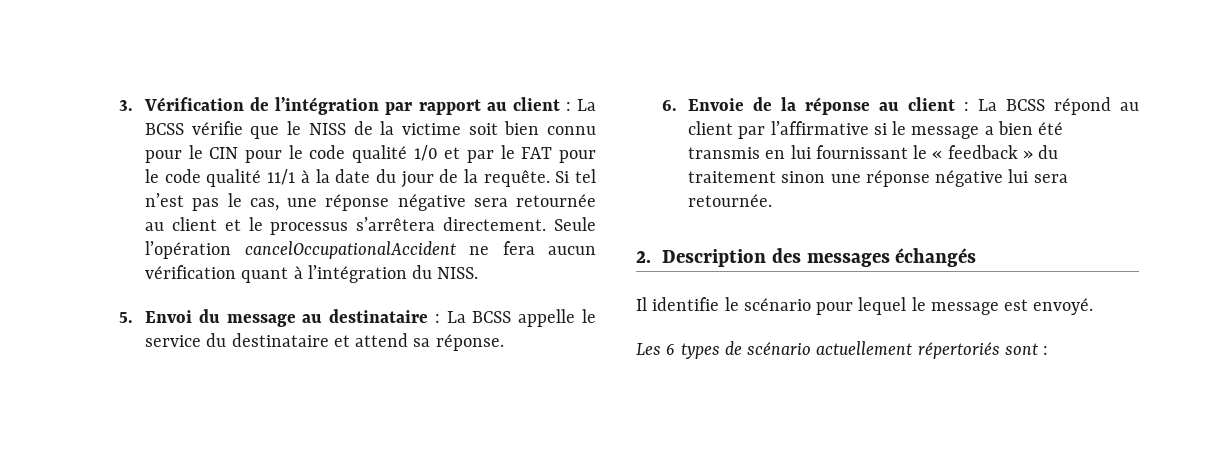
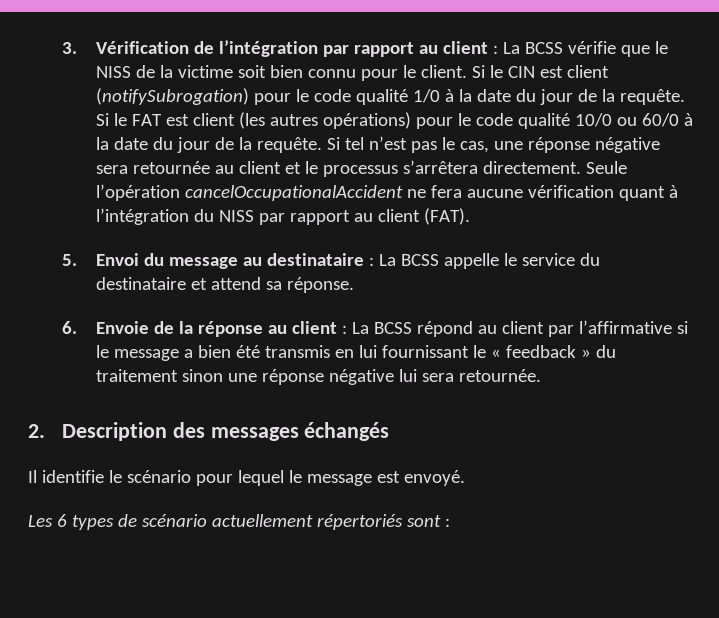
- 3. Vérification de l’intégration par rapport au client : La BCSS vérifie que le NISS de la victime soit bien connu pour le CIN pour le code qualité 1/0 et par le FAT pour le code qualité 11/1 à la date du jour de la requête.
+ 3. Vérification de l’intégration par rapport au client : La BCSS vérifie que le NISS de la victime soit bien connu pour le client. Si le CIN est client (notifySubrogation) pour le code qualité 1/0 à la date du jour de la requête. Si le FAT est client (les autres opérations) pour le code qualité 10/0 ou 60/0 à la date du jour de la requête.
- Seule l’opération cancelOccupationalAccident ne fera aucun vérification quant à l’intégration du NISS.
+ Seule l’opération cancelOccupationalAccident ne fera aucune vérification quant à l’intégration du NISS par rapport au client (FAT).

